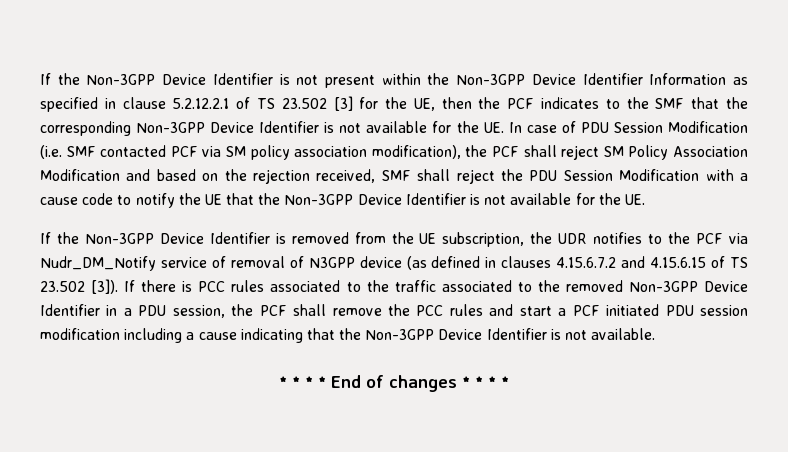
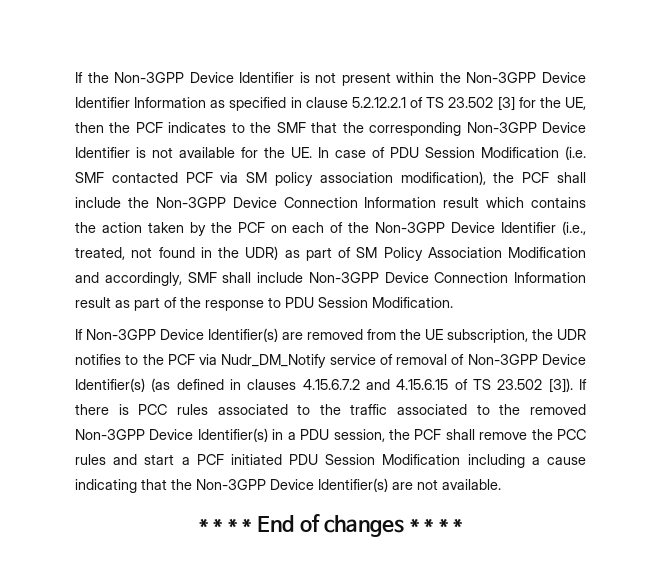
- If the Non-3GPP Device Identifier is not present within the Non-3GPP Device Identifier Information as specified in clause 5.2.12.2.1 of TS 23.502 [3] for the UE, then the PCF indicates to the SMF that the corresponding Non-3GPP Device Identifier is not available for the UE. In case of PDU Session Modification (i.e. SMF contacted PCF via SM policy association modification), the PCF shall reject SM Policy Association Modification and based on the rejection received, SMF shall reject the PDU Session Modification with a cause code to notify the UE that the Non-3GPP Device Identifier is not available for the UE.
- If the Non-3GPP Device Identifier is removed from the UE subscription, the UDR notifies to the PCF via Nudr_DM_Notify service of removal of N3GPP device (as defined in clauses 4.15.6.7.2 and 4.15.6.15 of TS 23.502 [3]).
+ If the Non-3GPP Device Identifier is not present within the Non-3GPP Device Identifier Information as specified in clause 5.2.12.2.1 of TS 23.502 [3] for the UE, then the PCF indicates to the SMF that the corresponding Non-3GPP Device Identifier is not available for the UE. In case of PDU Session Modification (i.e. SMF contacted PCF via SM policy association modification), the PCF shall include the Non-3GPP Device Connection Information result which contains the action taken by the PCF on each of the Non-3GPP Device Identifier (i.e., treated, not found in the UDR) as part of SM Policy Association Modification and accordingly, SMF shall include Non-3GPP Device Connection Information result as part of the response to PDU Session Modification.
+ If Non-3GPP Device Identifier(s) are removed from the UE subscription, the UDR notifies to the PCF via Nudr_DM_Notify service of removal of Non-3GPP Device Identifier(s) (as defined in clauses 4.15.6.7.2 and 4.15.6.15 of TS 23.502 [3]).
- If there is PCC rules associated to the traffic associated to the removed Non-3GPP Device Identifier in a PDU session, the PCF shall remove the PCC rules and start a PCF initiated PDU session modification including a cause indicating that the Non-3GPP Device Identifier is not available.
+ If there is PCC rules associated to the traffic associated to the removed Non-3GPP Device Identifier(s) in a PDU session, the PCF shall remove the PCC rules and start a PCF initiated PDU Session Modification including a cause indicating that the Non-3GPP Device Identifier(s) are not available.

